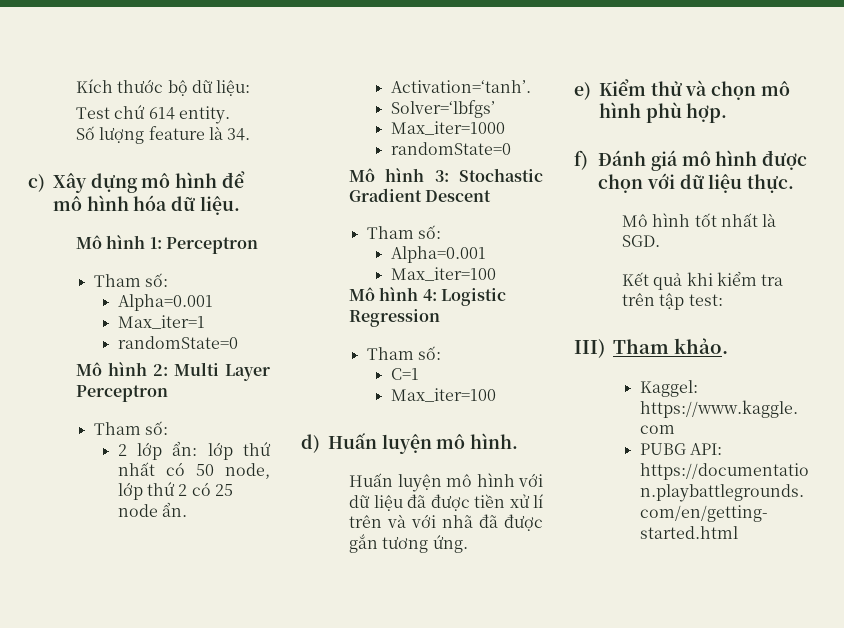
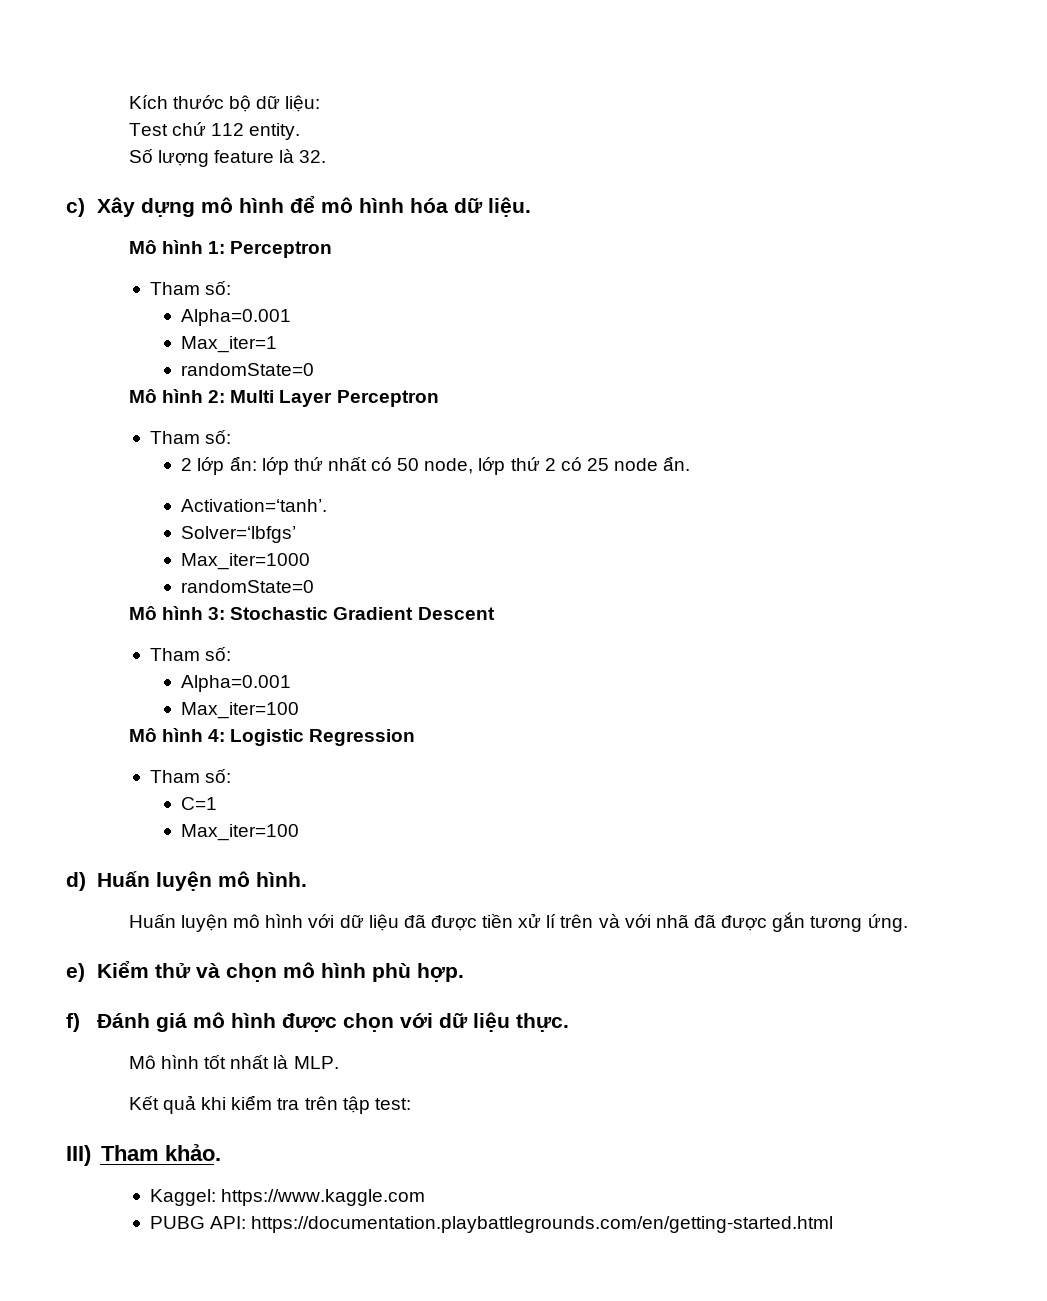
- Test chứ 614 entity.
+ Test chứ 112 entity.
- Số lượng feature là 34.
+ Số lượng feature là 32.
- Mô hình tốt nhất là SGD.
+ Mô hình tốt nhất là MLP.

